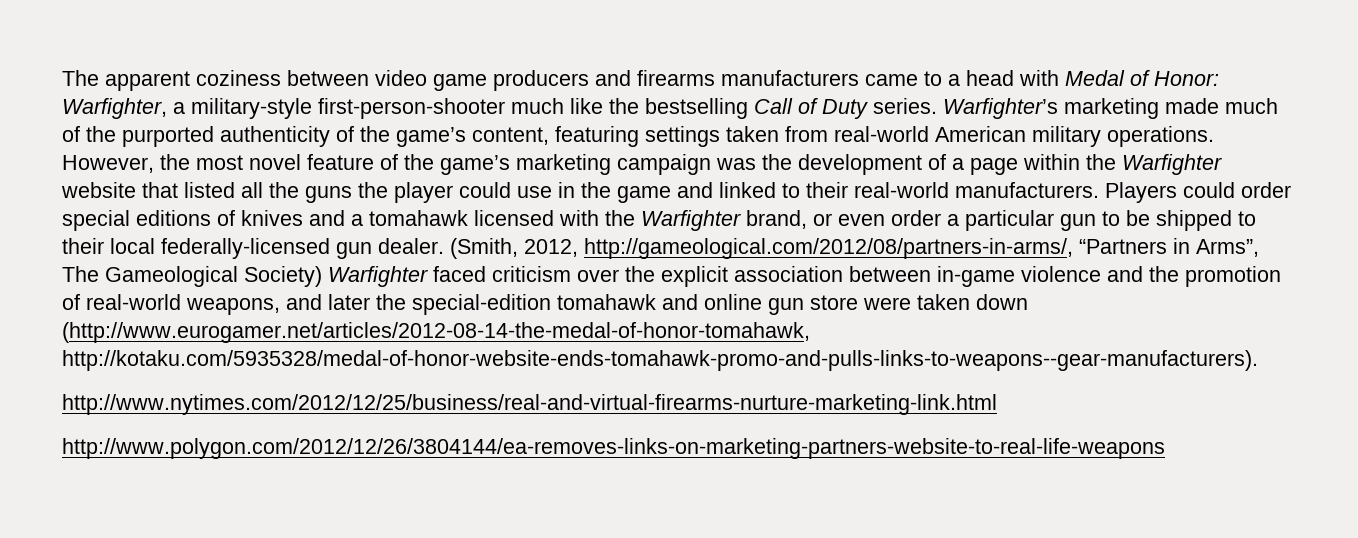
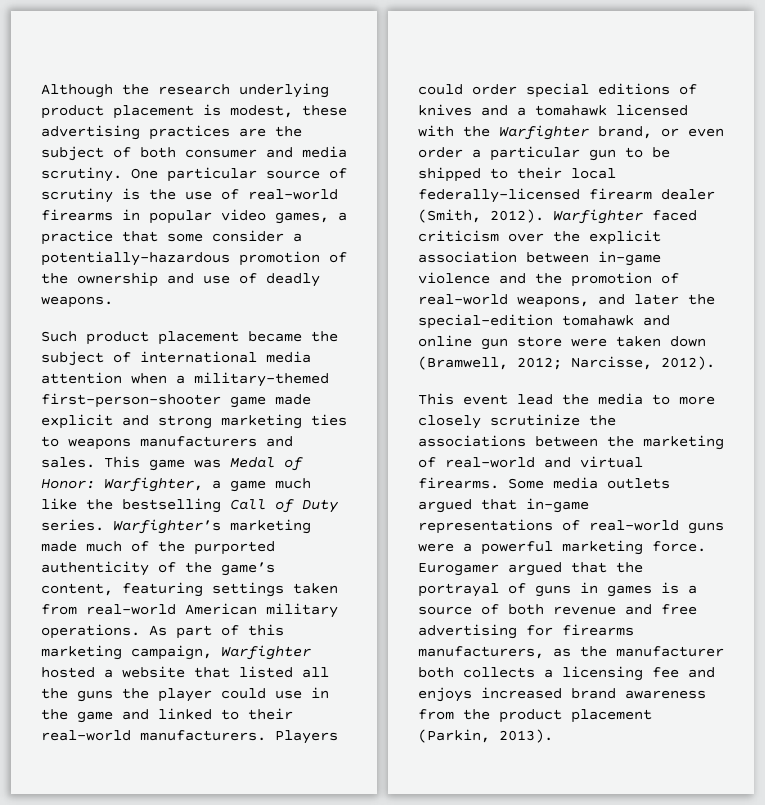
- The apparent coziness between video game producers and firearms manufacturers came to a head with Medal of Honor: Warfighter, a military-style first-person-shooter much like the bestselling Call of Duty series.
+ Although the research underlying product placement is modest, these advertising practices are the subject of both consumer and media scrutiny. One particular source of scrutiny is the use of real-world firearms in popular video games, a practice that some consider a potentially-hazardous promotion of the ownership and use of deadly weapons.
+ Such product placement became the subject of international media attention when a military-themed first-person-shooter game made explicit and strong marketing ties to weapons manufacturers and sales. This game was Medal of Honor: Warfighter, a game much like the bestselling Call of Duty series.
- However, the most novel feature of the game’s marketing campaign was the development of a page within the Warfighter website that listed all the guns the player could use in the game and linked to their real-world manufacturers.
+ As part of this marketing campaign, Warfighter hosted a website that listed all the guns the player could use in the game and linked to their real-world manufacturers.
- Players could order special editions of knives and a tomahawk licensed with the Warfighter brand, or even order a particular gun to be shipped to their local federally-licensed gun dealer. (Smith, 2012, http://gameological.com/2012/08/partners-in-arms/, “Partners in Arms”, The Gameological Society) Warfighter faced criticism over the explicit association between in-game violence and the promotion of real-world weapons, and later the special-edition tomahawk and online gun store were taken down (http://www.eurogamer.net/articles/2012-08-14-the-medal-of-honor-tomahawk, http://kotaku.com/5935328/medal-of-honor-website-ends-tomahawk-promo-and-pulls-links-to-weapons--gear-manufacturers).
- http://www.nytimes.com/2012/12/25/business/real-and-virtual-firearms-nurture-marketing-link.html
- http://www.polygon.com/2012/12/26/3804144/ea-removes-links-on-marketing-partners-website-to-real-life-weapons
+ Players could order special editions of knives and a tomahawk licensed with the Warfighter brand, or even order a particular gun to be shipped to their local federally-licensed firearm dealer (Smith, 2012). Warfighter faced criticism over the explicit association between in-game violence and the promotion of real-world weapons, and later the special-edition tomahawk and online gun store were taken down (Bramwell, 2012; Narcisse, 2012).
+ This event lead the media to more closely scrutinize the associations between the marketing of real-world and virtual firearms. Some media outlets argued that in-game representations of real-world guns were a powerful marketing force. Eurogamer argued that the portrayal of guns in games is a source of both revenue and free advertising for firearms manufacturers, as the manufacturer both collects a licensing fee and enjoys increased brand awareness from the product placement (Parkin, 2013).

